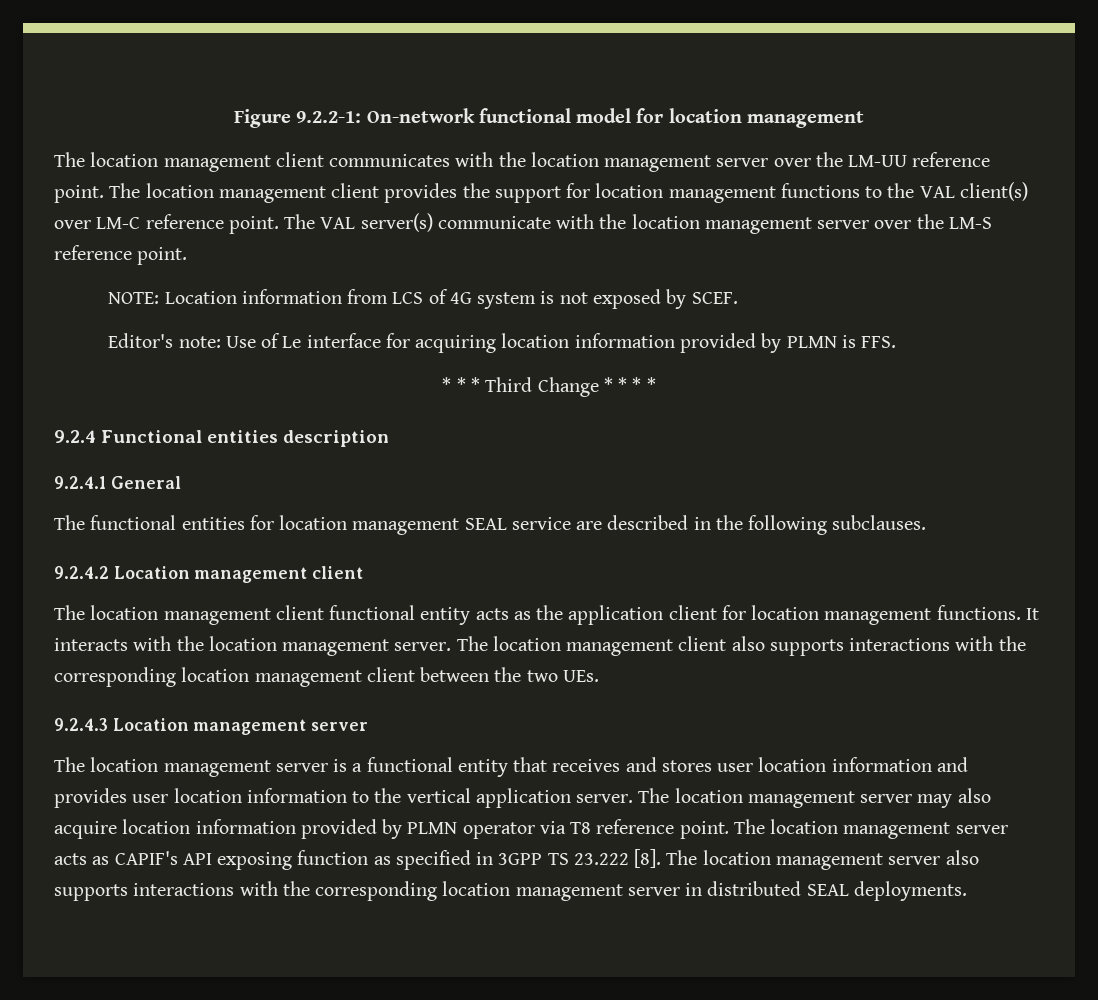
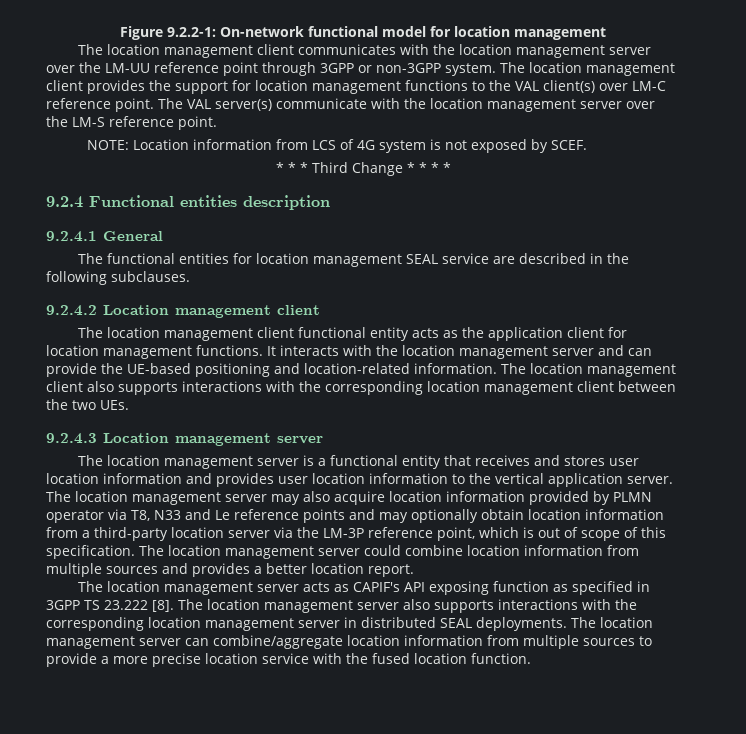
- The location management client communicates with the location management server over the LM-UU reference point.
+ The location management client communicates with the location management server over the LM-UU reference point through 3GPP or non-3GPP system.
- Editor's note: Use of Le interface for acquiring location information provided by PLMN is FFS.
- It interacts with the location management server.
+ It interacts with the location management server and can provide the UE-based positioning and location-related information.
- The location management server may also acquire location information provided by PLMN operator via T8 reference point. The location management server acts as CAPIF's API exposing function as specified in 3GPP TS 23.222 [8].
+ The location management server may also acquire location information provided by PLMN operator via T8, N33 and Le reference points and may optionally obtain location information from a third-party location server via the LM-3P reference point, which is out of scope of this specification. The location management server could combine location information from multiple sources and provides a better location report.
+ The location management server acts as CAPIF's API exposing function as specified in 3GPP TS 23.222 [8].
+ The location management server can combine/aggregate location information from multiple sources to provide a more precise location service with the fused location function.

